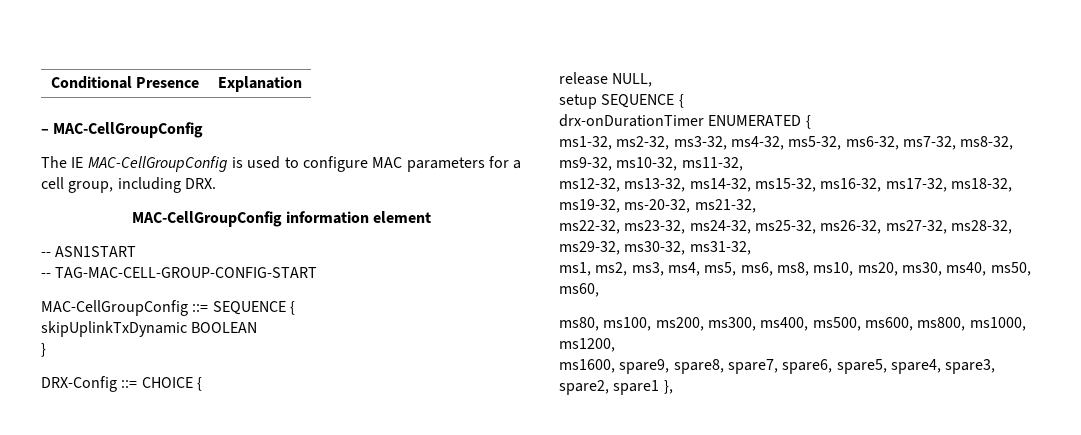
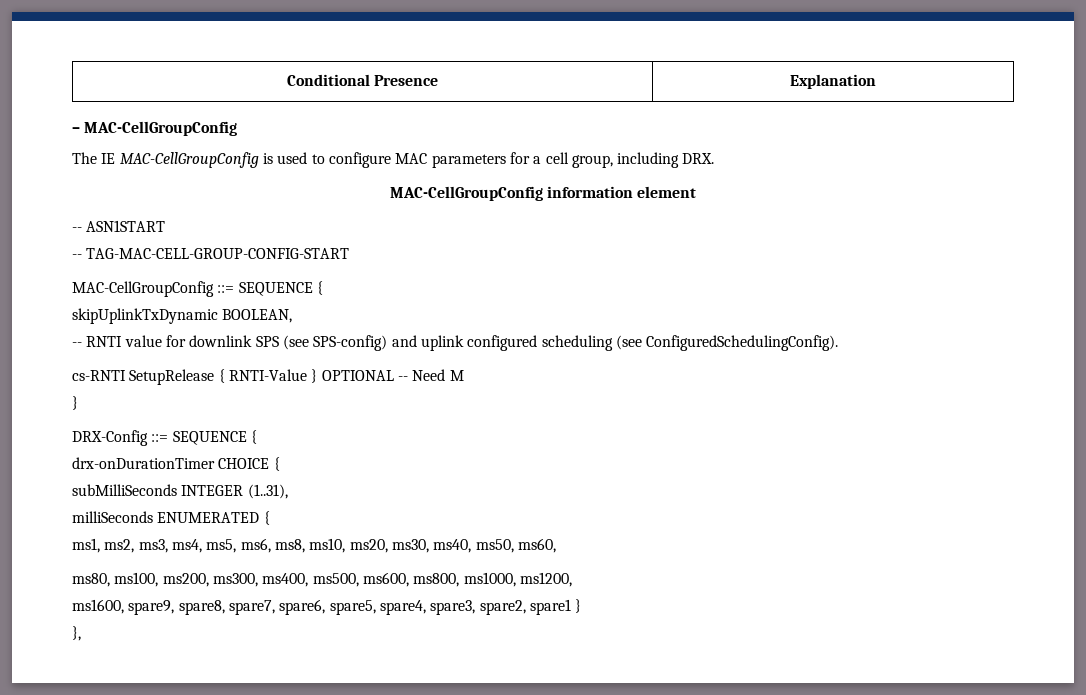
- skipUplinkTxDynamic BOOLEAN
+ skipUplinkTxDynamic BOOLEAN,
+ -- RNTI value for downlink SPS (see SPS-config) and uplink configured scheduling (see ConfiguredSchedulingConfig).
+ cs-RNTI SetupRelease { RNTI-Value } OPTIONAL -- Need M
  }
- DRX-Config ::= CHOICE {
- release NULL,
- setup SEQUENCE {
- drx-onDurationTimer ENUMERATED {
- ms1-32, ms2-32, ms3-32, ms4-32, ms5-32, ms6-32, ms7-32, ms8-32, ms9-32, ms10-32, ms11-32,
- ms12-32, ms13-32, ms14-32, ms15-32, ms16-32, ms17-32, ms18-32, ms19-32, ms-20-32, ms21-32,
- ms22-32, ms23-32, ms24-32, ms25-32, ms26-32, ms27-32, ms28-32, ms29-32, ms30-32, ms31-32,
+ DRX-Config ::= SEQUENCE {
+ drx-onDurationTimer CHOICE {
+ subMilliSeconds INTEGER (1..31),
+ milliSeconds ENUMERATED {
- ms1600, spare9, spare8, spare7, spare6, spare5, spare4, spare3, spare2, spare1 },
+ ms1600, spare9, spare8, spare7, spare6, spare5, spare4, spare3, spare2, spare1 }
+ },

